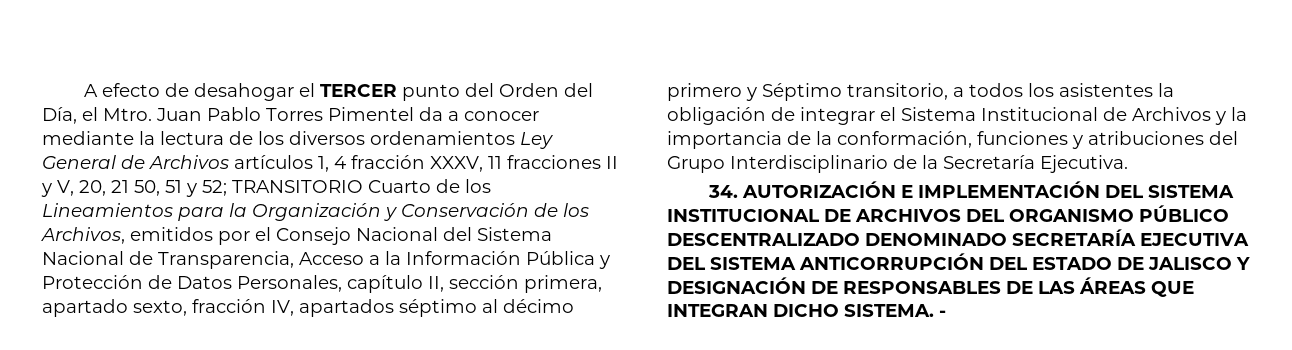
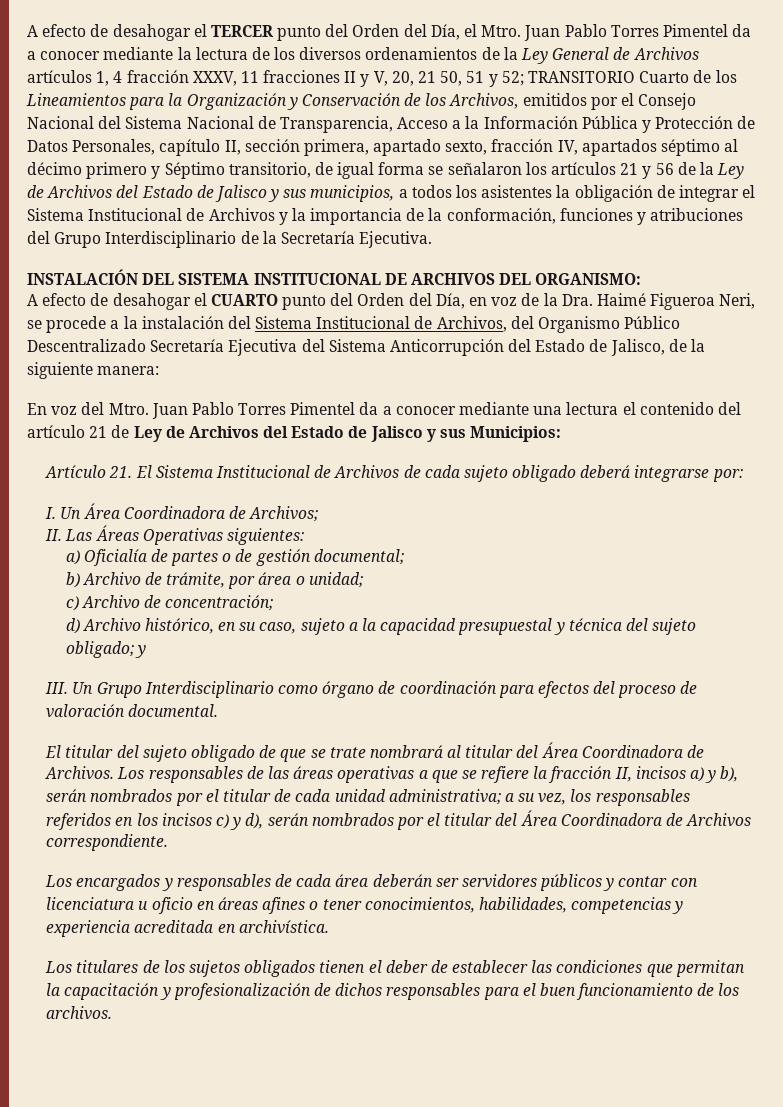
- Juan Pablo Torres Pimentel da a conocer mediante la lectura de los diversos ordenamientos Ley General de Archivos artículos 1, 4 fracción XXXV, 11 fracciones II y V, 20, 21 50, 51 y 52;
+ Juan Pablo Torres Pimentel da a conocer mediante la lectura de los diversos ordenamientos de la Ley General de Archivos artículos 1, 4 fracción XXXV, 11 fracciones II y V, 20, 21 50, 51 y 52;
- TRANSITORIO Cuarto de los Lineamientos para la Organización y Conservación de los Archivos, emitidos por el Consejo Nacional del Sistema Nacional de Transparencia, Acceso a la Información Pública y Protección de Datos Personales, capítulo II, sección primera, apartado sexto, fracción IV, apartados séptimo al décimo primero y Séptimo transitorio, a todos los asistentes la obligación de integrar el Sistema Institucional de Archivos y la importancia de la conformación, funciones y atribuciones del Grupo Interdisciplinario de la Secretaría Ejecutiva.
+ TRANSITORIO Cuarto de los Lineamientos para la Organización y Conservación de los Archivos, emitidos por el Consejo Nacional del Sistema Nacional de Transparencia, Acceso a la Información Pública y Protección de Datos Personales, capítulo II, sección primera, apartado sexto, fracción IV, apartados séptimo al décimo primero y Séptimo transitorio, de igual forma se señalaron los artículos 21 y 56 de la Ley de Archivos del Estado de Jalisco y sus municipios, a todos los asistentes la obligación de integrar el Sistema Institucional de Archivos y la importancia de la conformación, funciones y atribuciones del Grupo Interdisciplinario de la Secretaría Ejecutiva.
- 34. AUTORIZACIÓN E IMPLEMENTACIÓN DEL SISTEMA INSTITUCIONAL DE ARCHIVOS DEL ORGANISMO PÚBLICO DESCENTRALIZADO DENOMINADO SECRETARÍA EJECUTIVA DEL SISTEMA ANTICORRUPCIÓN DEL ESTADO DE JALISCO Y DESIGNACIÓN DE RESPONSABLES DE LAS ÁREAS QUE INTEGRAN DICHO SISTEMA. -
+ INSTALACIÓN DEL SISTEMA INSTITUCIONAL DE ARCHIVOS DEL ORGANISMO:
+ A efecto de desahogar el CUARTO punto del Orden del Día, en voz de la Dra. Haimé Figueroa Neri, se procede a la instalación del Sistema Institucional de Archivos, del Organismo Público Descentralizado Secretaría Ejecutiva del Sistema Anticorrupción del Estado de Jalisco, de la siguiente manera:
+ En voz del Mtro. Juan Pablo Torres Pimentel da a conocer mediante una lectura el contenido del artículo 21 de Ley de Archivos del Estado de Jalisco y sus Municipios:
+ Artículo 21. El Sistema Institucional de Archivos de cada sujeto obligado deberá integrarse por:
+ I. Un Área Coordinadora de Archivos;
+ II. Las Áreas Operativas siguientes:
+ a) Oficialía de partes o de gestión documental;
+ b) Archivo de trámite, por área o unidad;
+ c) Archivo de concentración;
+ d) Archivo histórico, en su caso, sujeto a la capacidad presupuestal y técnica del sujeto obligado; y
+ III. Un Grupo Interdisciplinario como órgano de coordinación para efectos del proceso de valoración documental.
+ El titular del sujeto obligado de que se trate nombrará al titular del Área Coordinadora de Archivos. Los responsables de las áreas operativas a que se refiere la fracción II, incisos a) y b), serán nombrados por el titular de cada unidad administrativa; a su vez, los responsables referidos en los incisos c) y d), serán nombrados por el titular del Área Coordinadora de Archivos correspondiente.
+ Los encargados y responsables de cada área deberán ser servidores públicos y contar con licenciatura u oficio en áreas afines o tener conocimientos, habilidades, competencias y experiencia acreditada en archivística.
+ Los titulares de los sujetos obligados tienen el deber de establecer las condiciones que permitan la capacitación y profesionalización de dichos responsables para el buen funcionamiento de los archivos.

